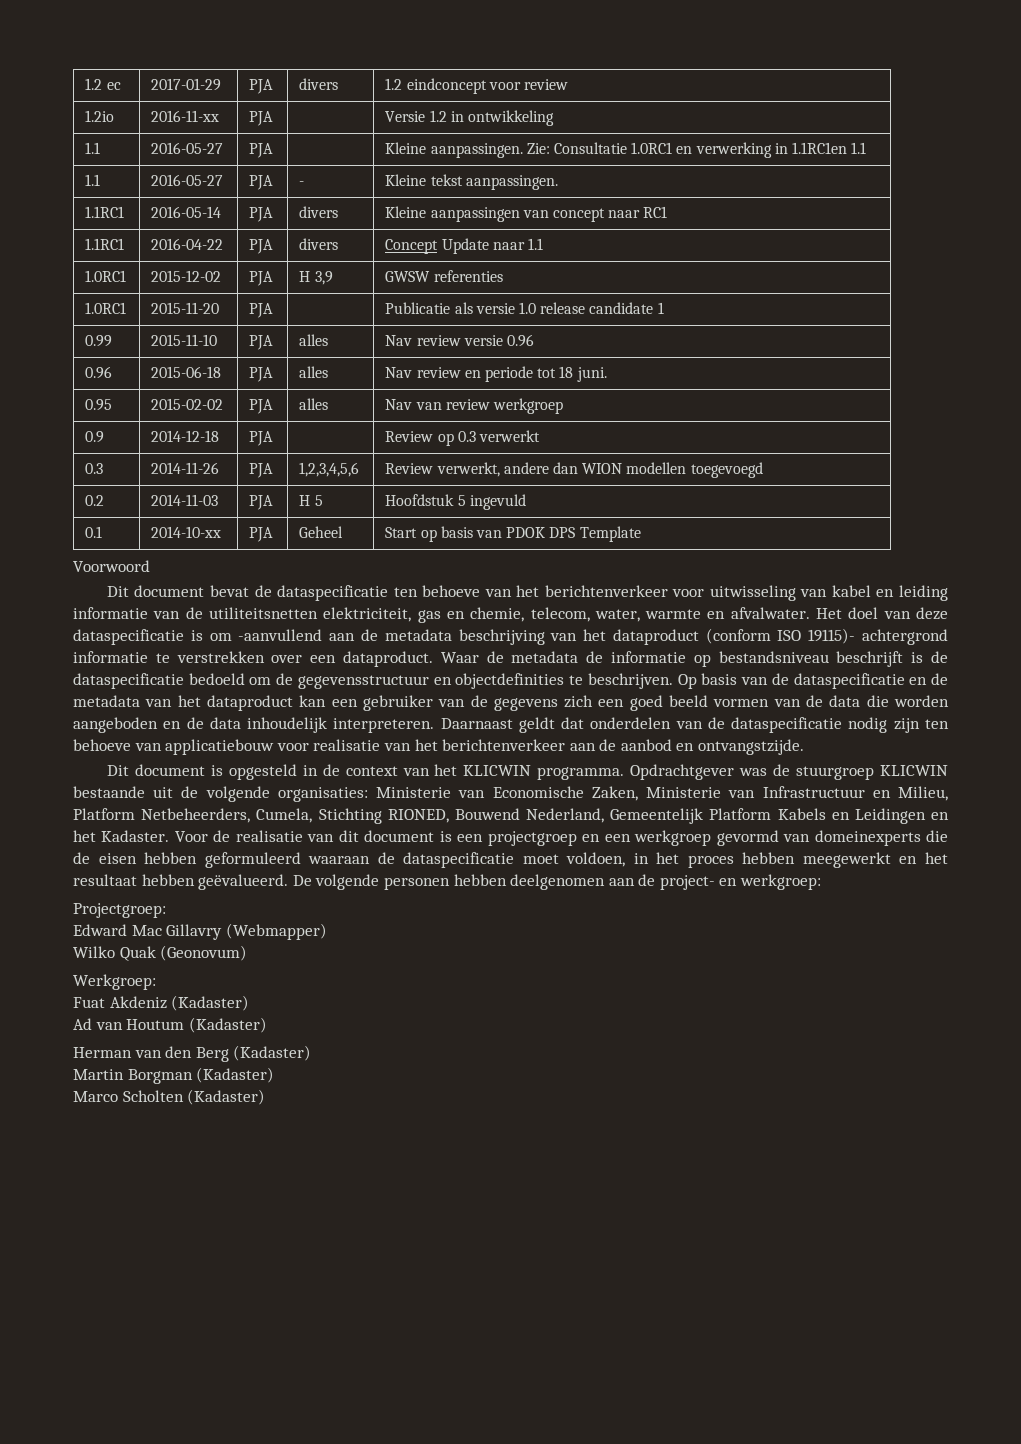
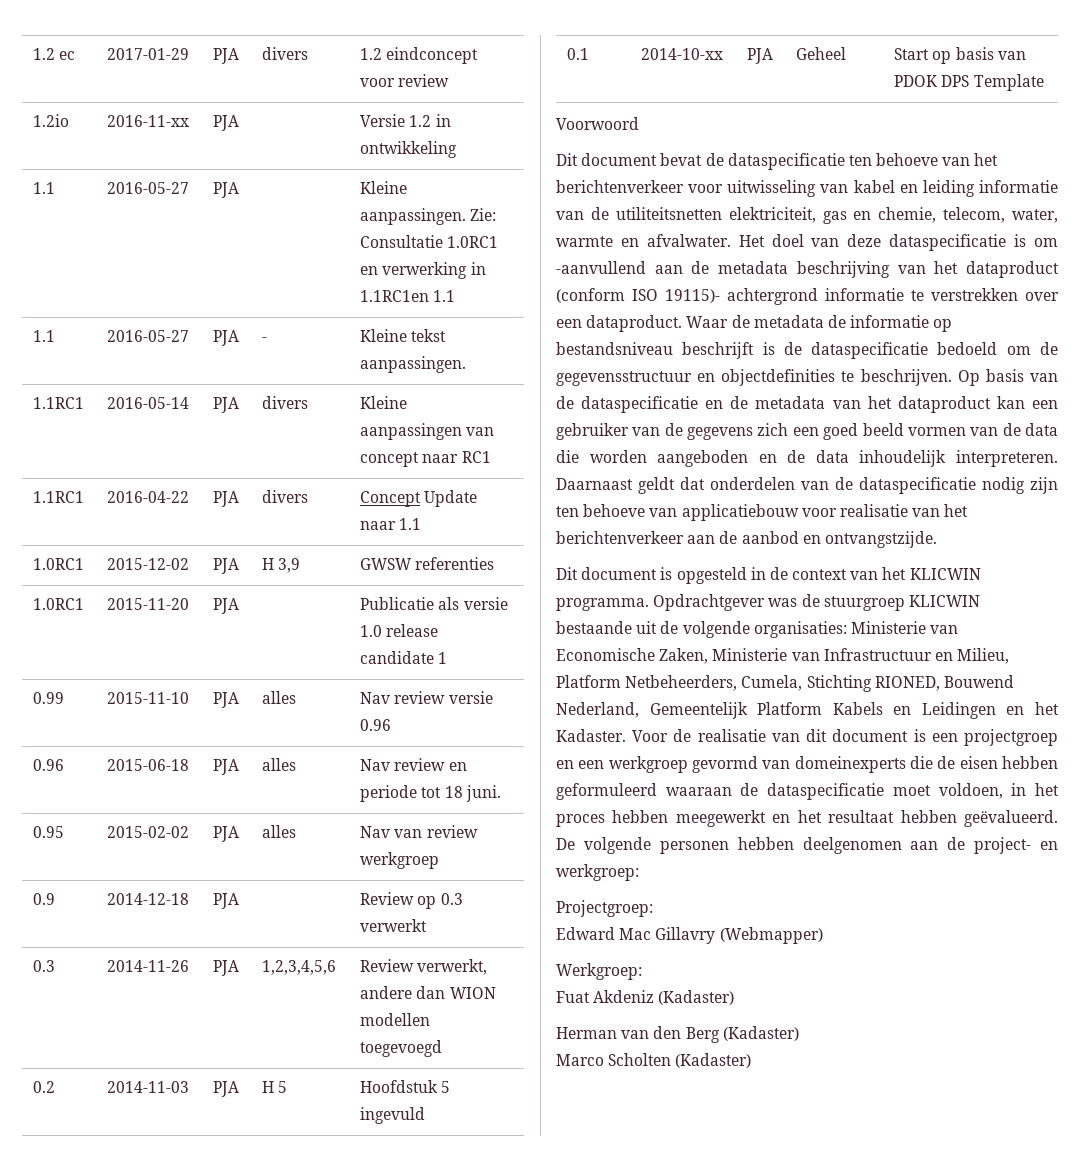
- Wilko Quak (Geonovum)
- Ad van Houtum (Kadaster)
- Martin Borgman (Kadaster)

